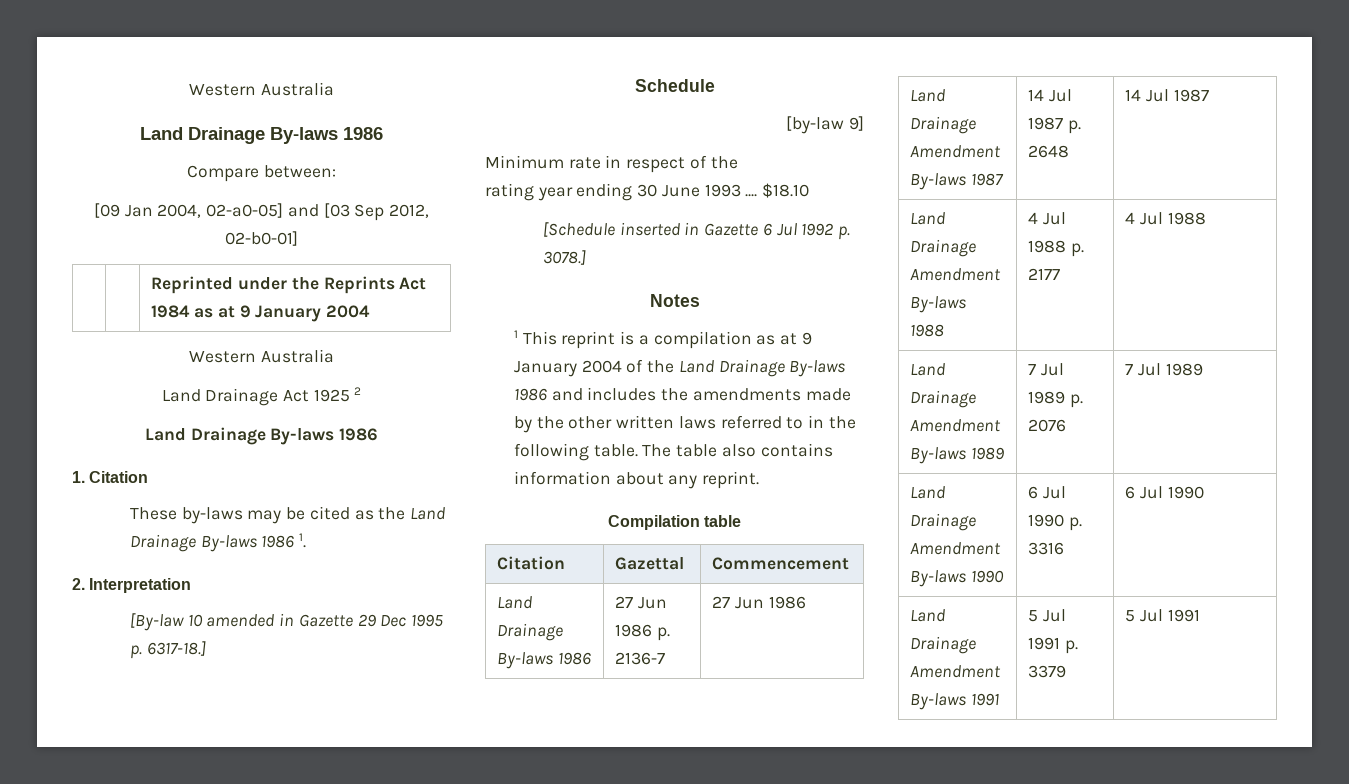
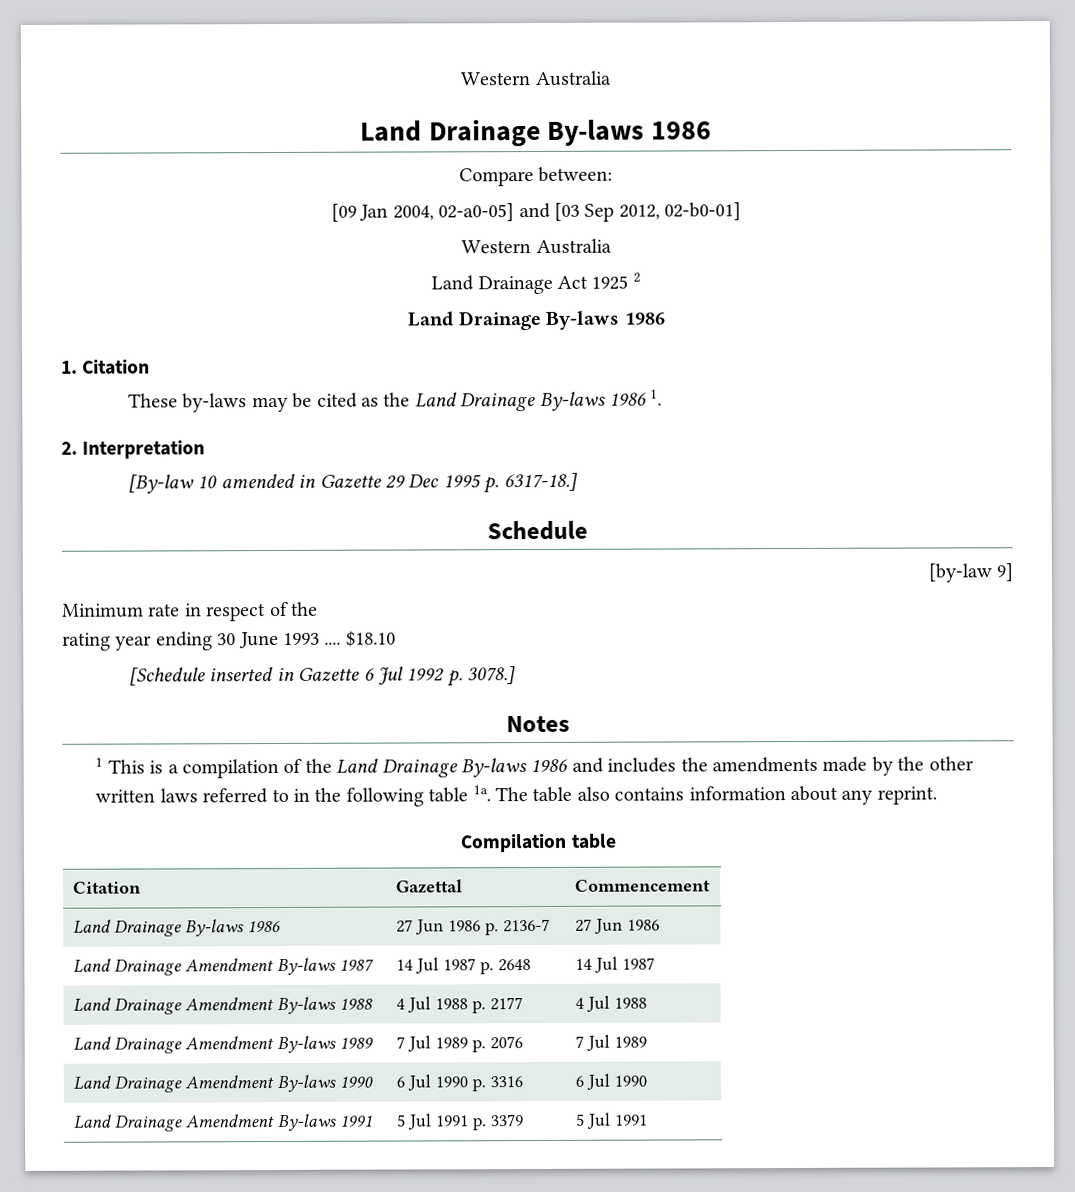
- | | Reprinted under the Reprints Act 1984 as at 9 January 2004
- 1 This reprint is a compilation as at 9 January 2004 of the Land Drainage By-laws 1986 and includes the amendments made by the other written laws referred to in the following table.
+ 1 This is a compilation of the Land Drainage By-laws 1986 and includes the amendments made by the other written laws referred to in the following table 1a.

